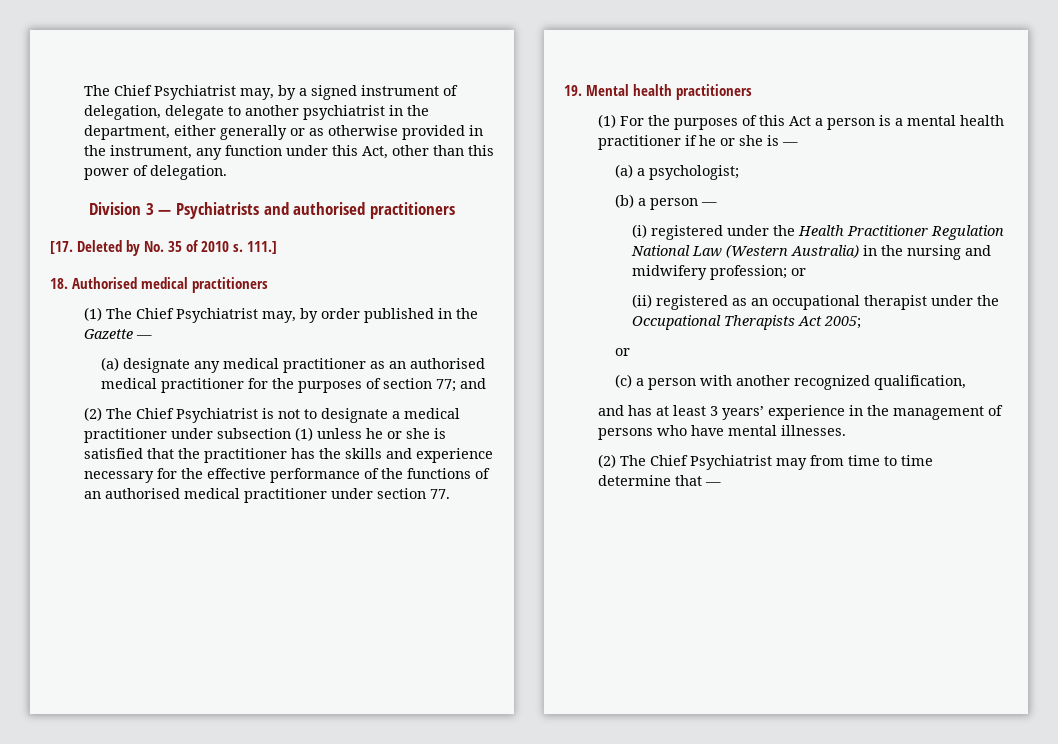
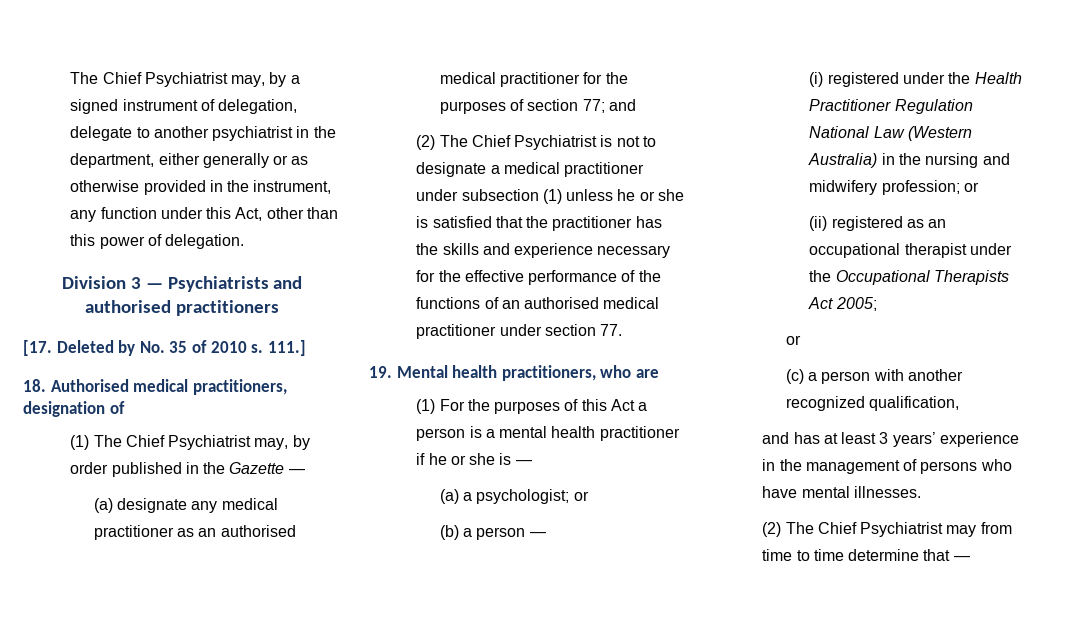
- 18. Authorised medical practitioners
+ 18. Authorised medical practitioners, designation of
- 19. Mental health practitioners
+ 19. Mental health practitioners, who are
- (a) a psychologist;
+ (a) a psychologist; or

